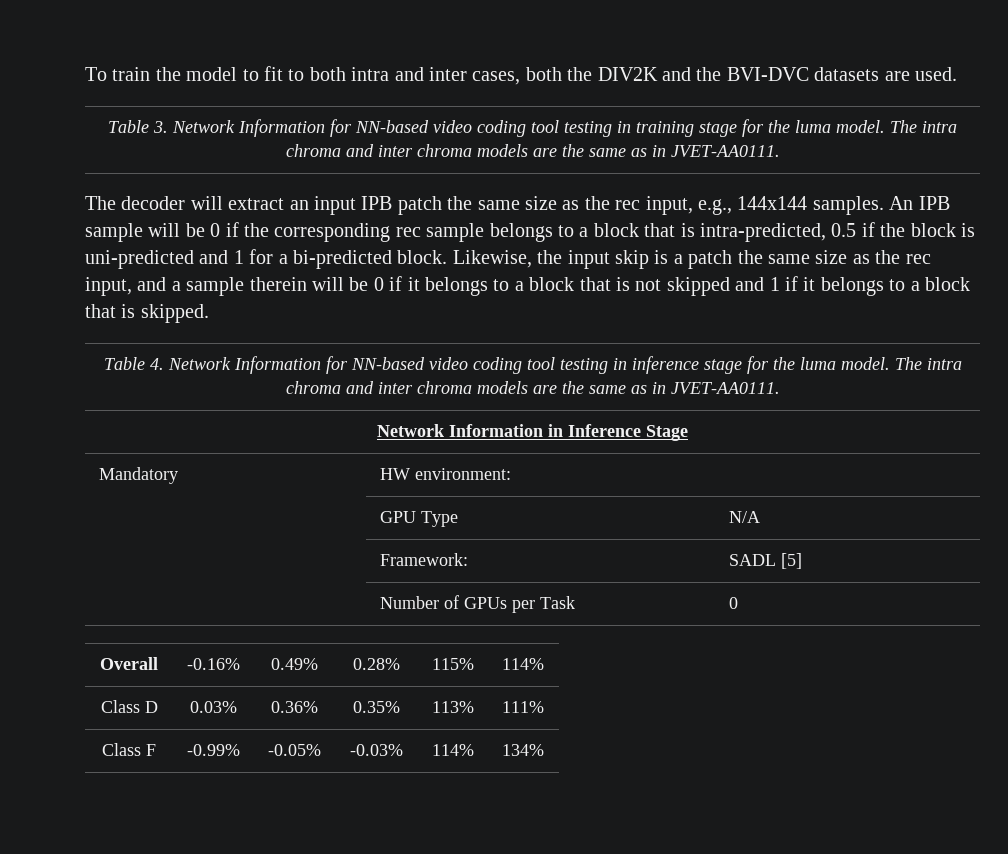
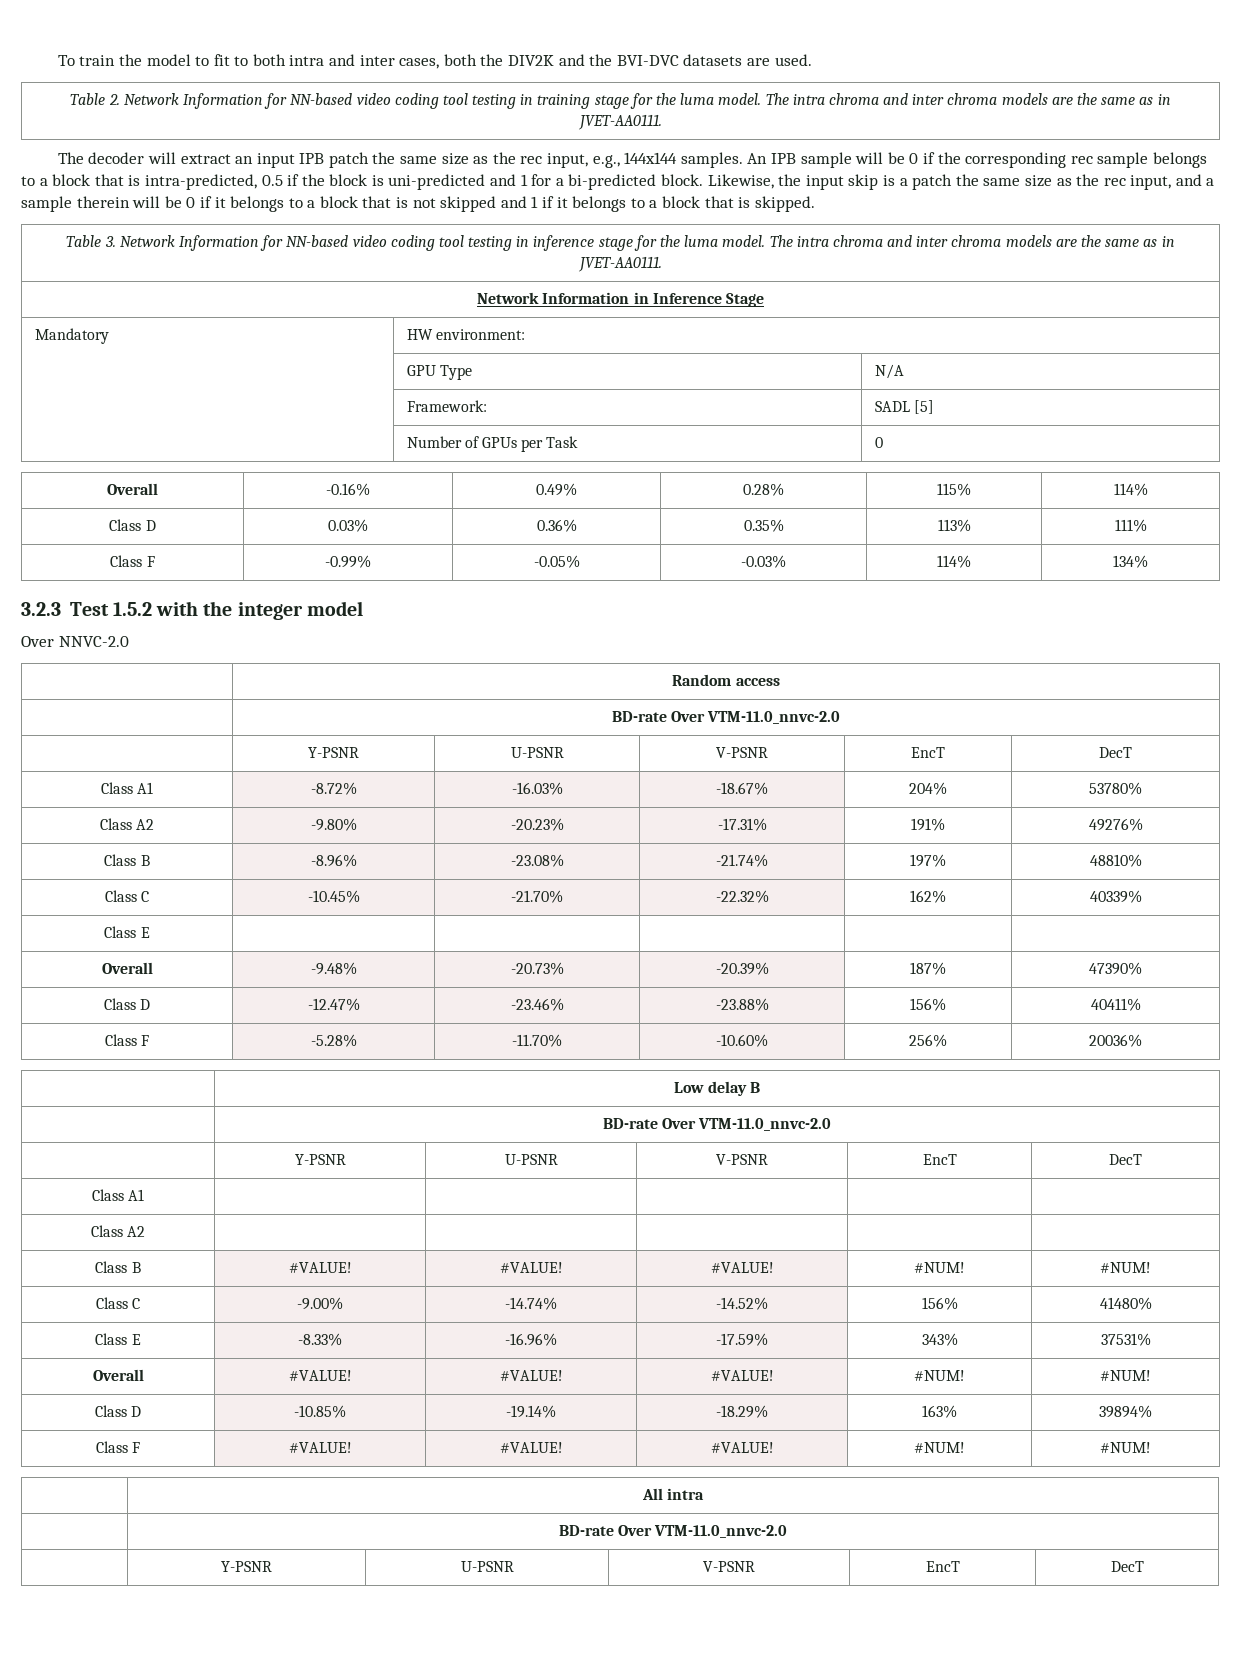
- Table 3. Network Information for NN-based video coding tool testing in training stage for the luma model. The intra chroma and inter chroma models are the same as in JVET-AA0111.
+ Table 2. Network Information for NN-based video coding tool testing in training stage for the luma model. The intra chroma and inter chroma models are the same as in JVET-AA0111.
- Table 4. Network Information for NN-based video coding tool testing in inference stage for the luma model. The intra chroma and inter chroma models are the same as in JVET-AA0111.
+ Table 3. Network Information for NN-based video coding tool testing in inference stage for the luma model. The intra chroma and inter chroma models are the same as in JVET-AA0111.
+ 3.2.3 Test 1.5.2 with the integer model
+ Over NNVC-2.0
+ | Random access
+ | BD-rate Over VTM-11.0_nnvc-2.0
+ | Y-PSNR | U-PSNR | V-PSNR | EncT | DecT
+ Class A1 | -8.72% | -16.03% | -18.67% | 204% | 53780%
+ Class A2 | -9.80% | -20.23% | -17.31% | 191% | 49276%
+ Class B | -8.96% | -23.08% | -21.74% | 197% | 48810%
+ Class C | -10.45% | -21.70% | -22.32% | 162% | 40339%
+ Class E | | | | |
+ Overall | -9.48% | -20.73% | -20.39% | 187% | 47390%
+ Class D | -12.47% | -23.46% | -23.88% | 156% | 40411%
+ Class F | -5.28% | -11.70% | -10.60% | 256% | 20036%
+ | Low delay B
+ | BD-rate Over VTM-11.0_nnvc-2.0
+ | Y-PSNR | U-PSNR | V-PSNR | EncT | DecT
+ Class A1 | | | | |
+ Class A2 | | | | |
+ Class B | #VALUE! | #VALUE! | #VALUE! | #NUM! | #NUM!
+ Class C | -9.00% | -14.74% | -14.52% | 156% | 41480%
+ Class E | -8.33% | -16.96% | -17.59% | 343% | 37531%
+ Overall | #VALUE! | #VALUE! | #VALUE! | #NUM! | #NUM!
+ Class D | -10.85% | -19.14% | -18.29% | 163% | 39894%
+ Class F | #VALUE! | #VALUE! | #VALUE! | #NUM! | #NUM!
+ | All intra
+ | BD-rate Over VTM-11.0_nnvc-2.0
+ | Y-PSNR | U-PSNR | V-PSNR | EncT | DecT

